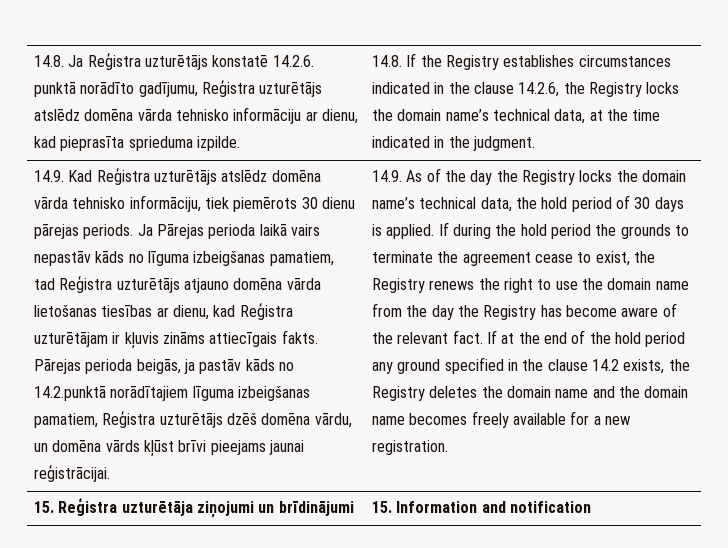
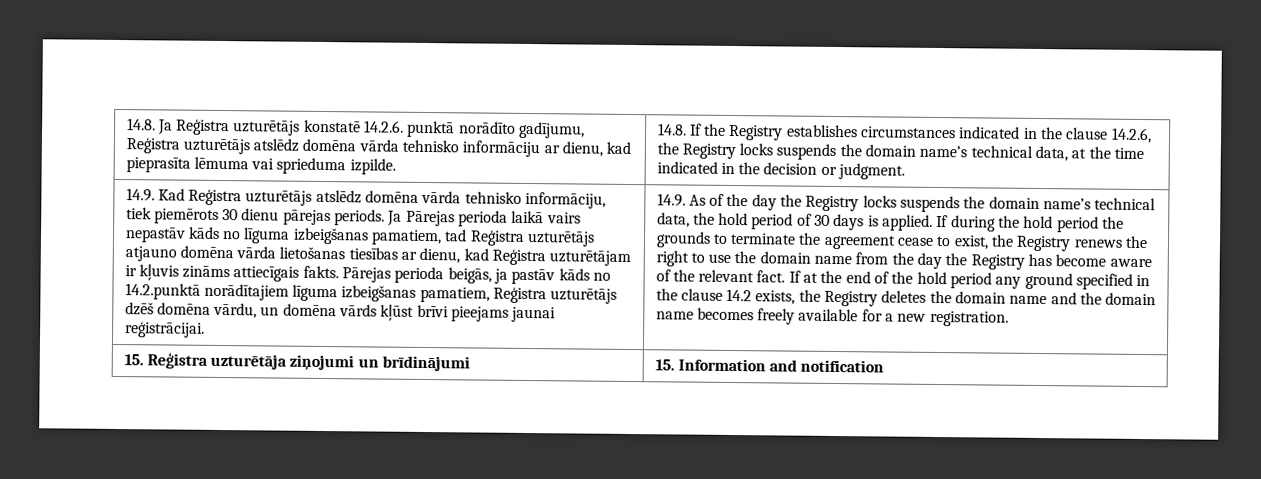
- 14.8. Ja Reģistra uzturētājs konstatē 14.2.6. punktā norādīto gadījumu, Reģistra uzturētājs atslēdz domēna vārda tehnisko informāciju ar dienu, kad pieprasīta sprieduma izpilde.
+ 14.8. Ja Reģistra uzturētājs konstatē 14.2.6. punktā norādīto gadījumu, Reģistra uzturētājs atslēdz domēna vārda tehnisko informāciju ar dienu, kad pieprasīta lēmuma vai sprieduma izpilde.
- 14.8. If the Registry establishes circumstances indicated in the clause 14.2.6, the Registry locks the domain name’s technical data, at the time indicated in the judgment.
+ 14.8. If the Registry establishes circumstances indicated in the clause 14.2.6, the Registry locks suspends the domain name’s technical data, at the time indicated in the decision or judgment.
- 14.9. As of the day the Registry locks the domain name’s technical data, the hold period of 30 days is applied.
+ 14.9. As of the day the Registry locks suspends the domain name’s technical data, the hold period of 30 days is applied.

